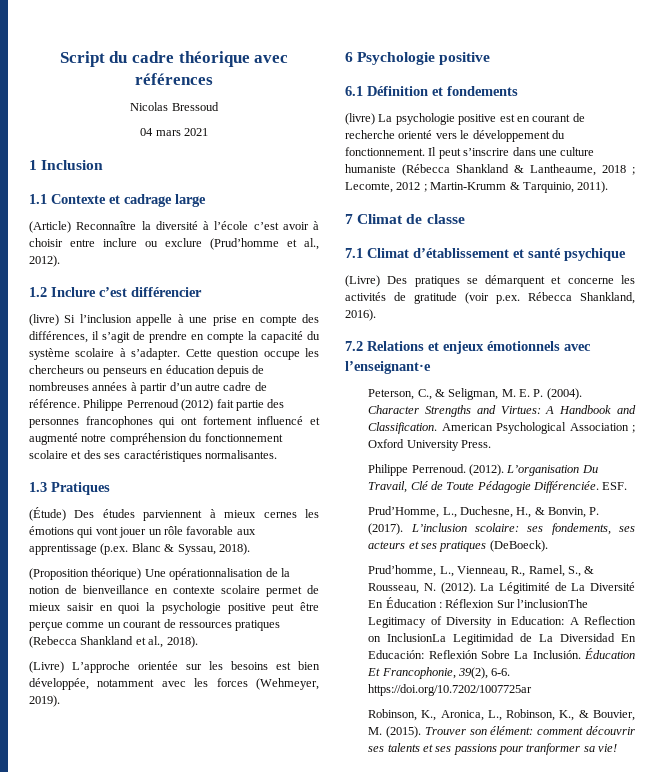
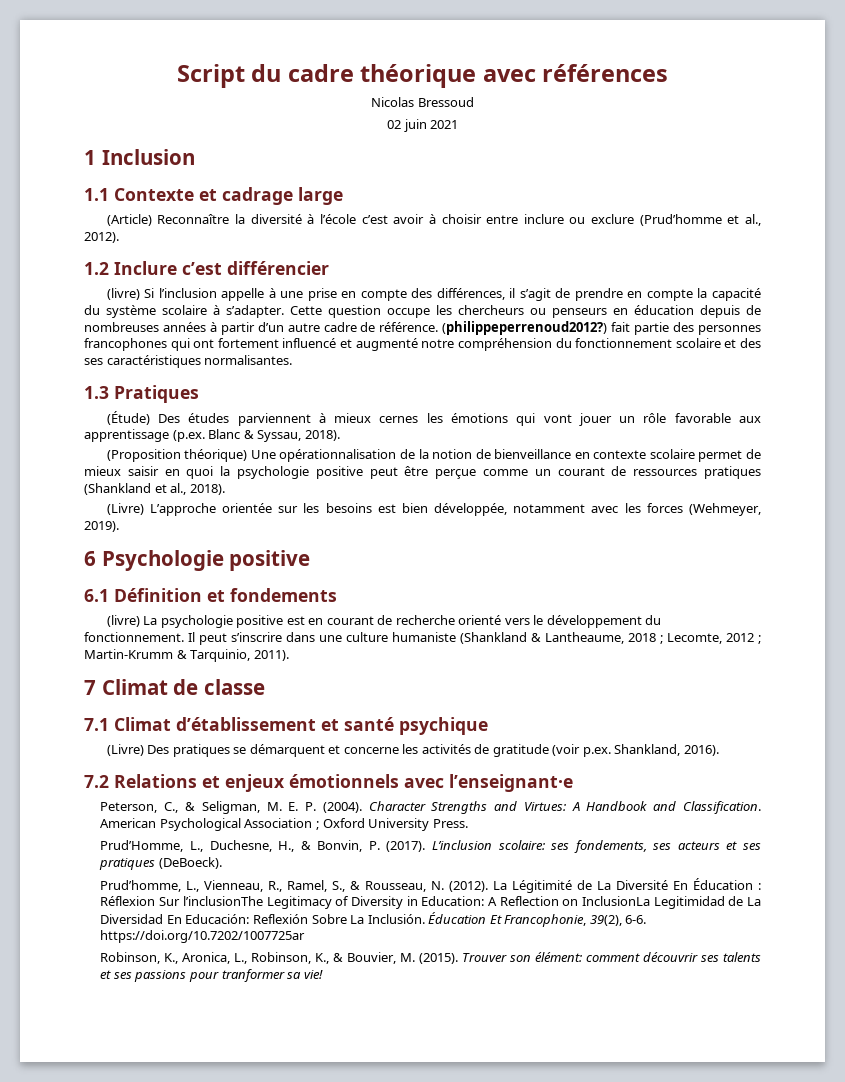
- 04 mars 2021
+ 02 juin 2021
- Philippe Perrenoud (2012) fait partie des personnes francophones qui ont fortement influencé et augmenté notre compréhension du fonctionnement scolaire et des ses caractéristiques normalisantes.
+ (philippeperrenoud2012?) fait partie des personnes francophones qui ont fortement influencé et augmenté notre compréhension du fonctionnement scolaire et des ses caractéristiques normalisantes.
- (Proposition théorique) Une opérationnalisation de la notion de bienveillance en contexte scolaire permet de mieux saisir en quoi la psychologie positive peut être perçue comme un courant de ressources pratiques (Rebecca Shankland et al., 2018).
+ (Proposition théorique) Une opérationnalisation de la notion de bienveillance en contexte scolaire permet de mieux saisir en quoi la psychologie positive peut être perçue comme un courant de ressources pratiques (Shankland et al., 2018).
- Il peut s’inscrire dans une culture humaniste (Rébecca Shankland & Lantheaume, 2018 ; Lecomte, 2012 ; Martin-Krumm & Tarquinio, 2011).
+ Il peut s’inscrire dans une culture humaniste (Shankland & Lantheaume, 2018 ; Lecomte, 2012 ; Martin-Krumm & Tarquinio, 2011).
- (Livre) Des pratiques se démarquent et concerne les activités de gratitude (voir p.ex. Rébecca Shankland, 2016).
+ (Livre) Des pratiques se démarquent et concerne les activités de gratitude (voir p.ex. Shankland, 2016).
- Philippe Perrenoud. (2012). L’organisation Du Travail, Clé de Toute Pédagogie Différenciée. ESF.

